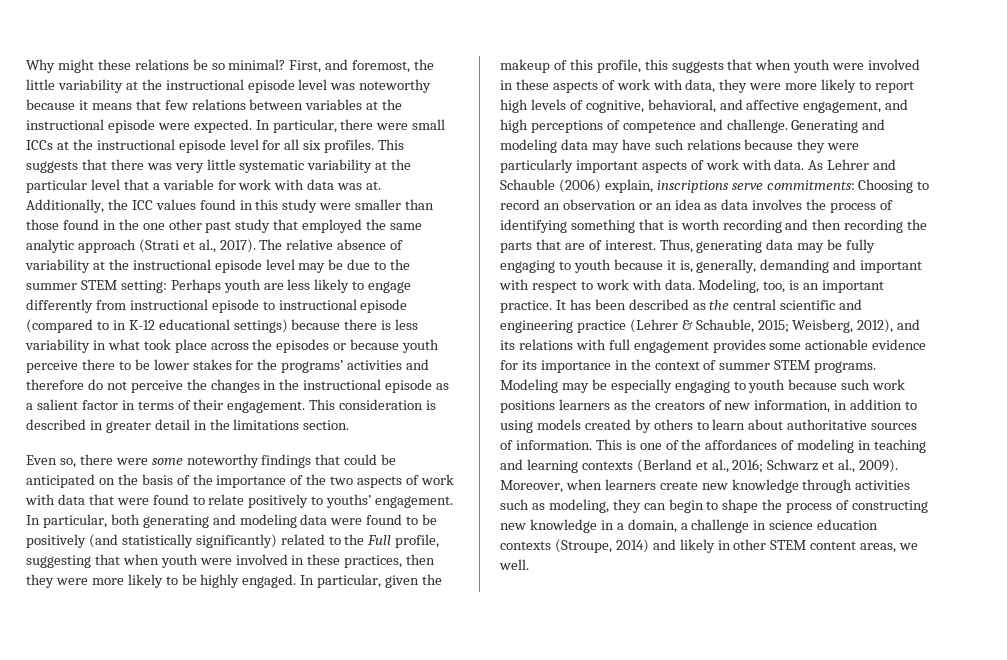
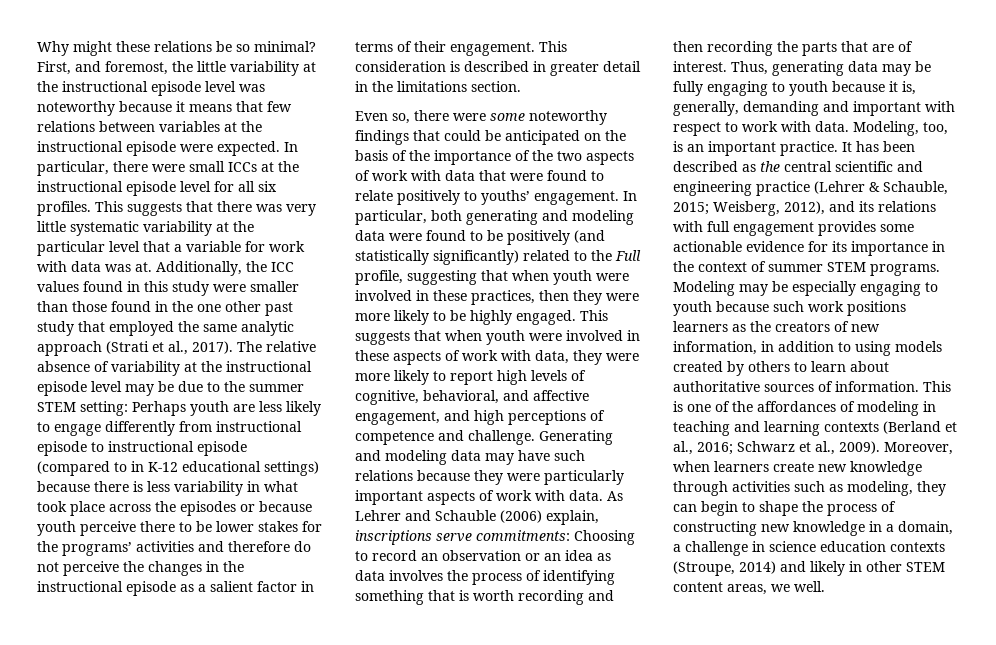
- In particular, given the makeup of this profile, this suggests that when youth were involved in these aspects of work with data, they were more likely to report high levels of cognitive, behavioral, and affective engagement, and high perceptions of competence and challenge.
+ This suggests that when youth were involved in these aspects of work with data, they were more likely to report high levels of cognitive, behavioral, and affective engagement, and high perceptions of competence and challenge.

